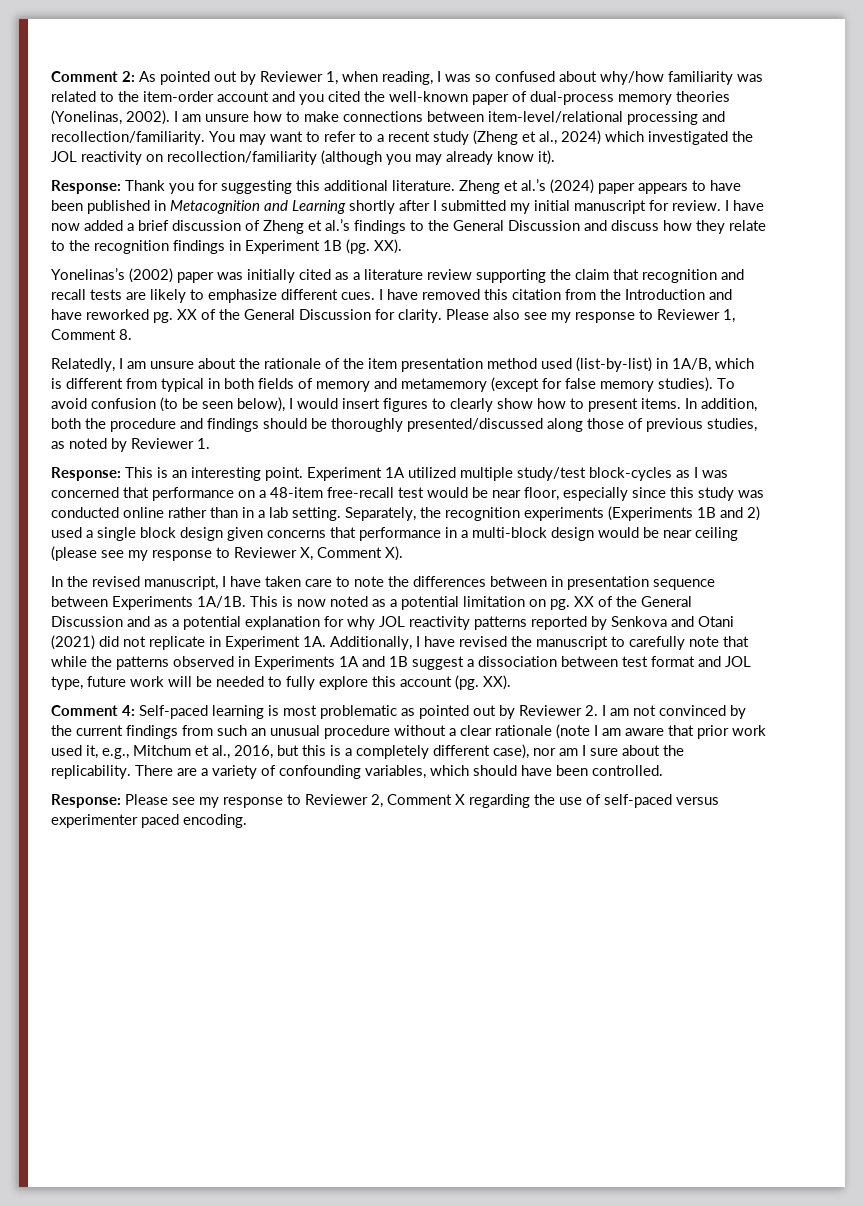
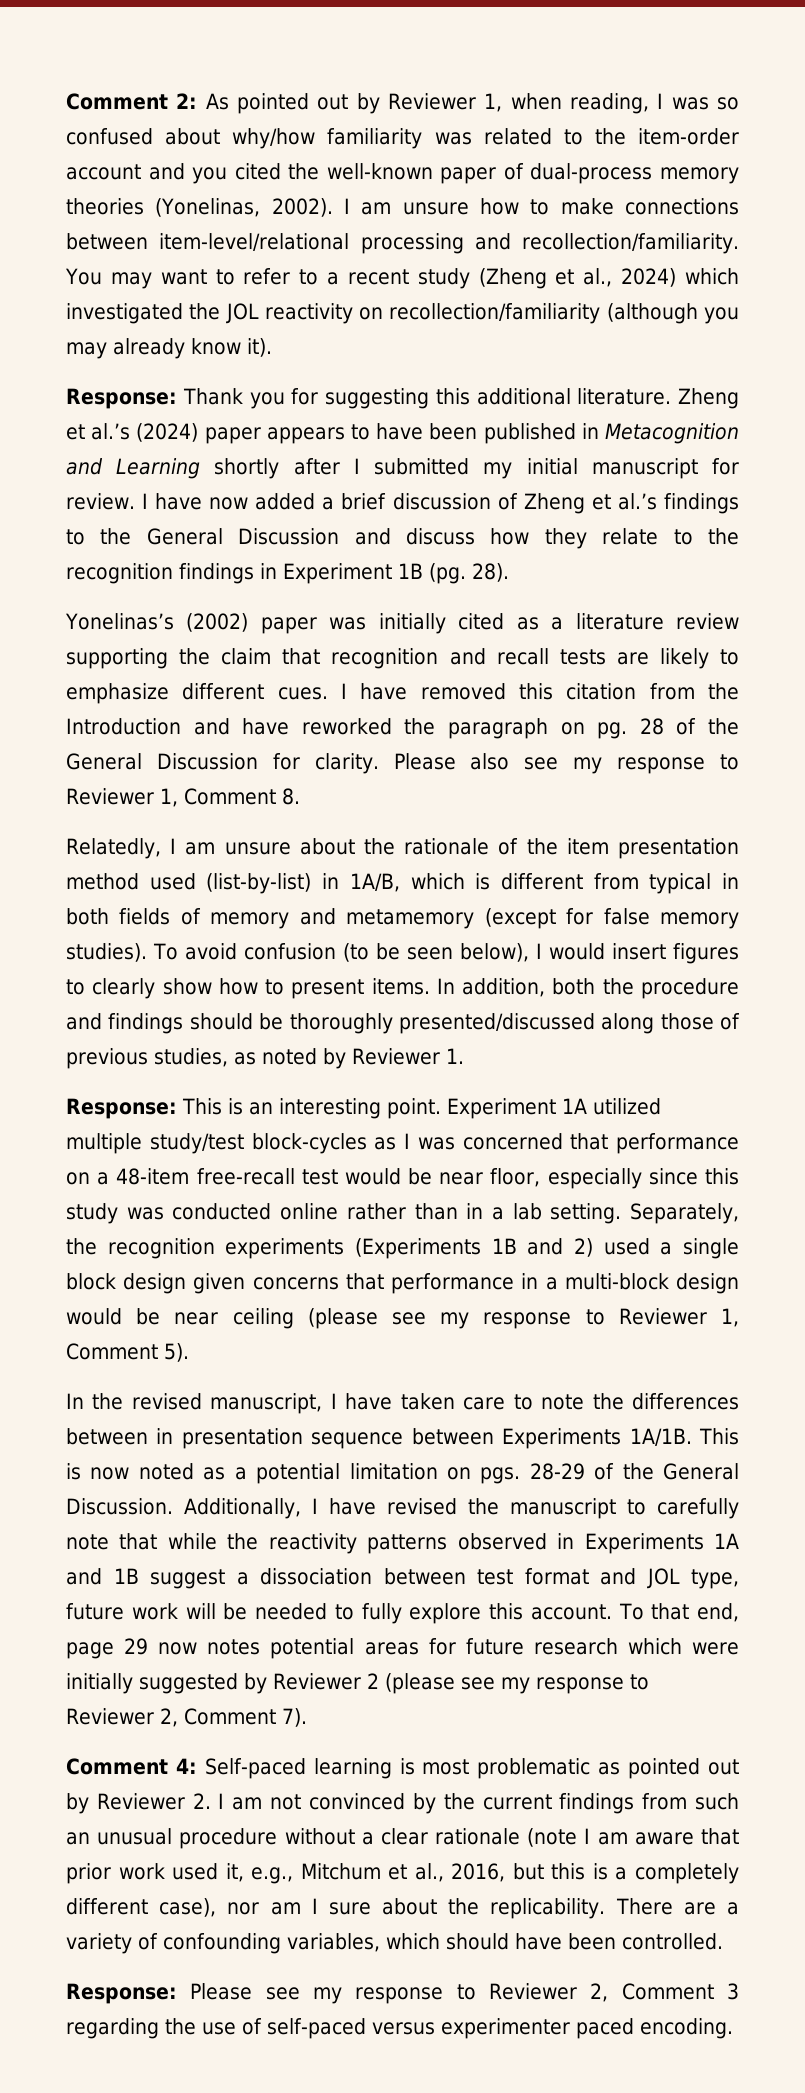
- I have now added a brief discussion of Zheng et al.’s findings to the General Discussion and discuss how they relate to the recognition findings in Experiment 1B (pg. XX).
+ I have now added a brief discussion of Zheng et al.’s findings to the General Discussion and discuss how they relate to the recognition findings in Experiment 1B (pg. 28).
- I have removed this citation from the Introduction and have reworked pg. XX of the General Discussion for clarity.
+ I have removed this citation from the Introduction and have reworked the paragraph on pg. 28 of the General Discussion for clarity.
- Separately, the recognition experiments (Experiments 1B and 2) used a single block design given concerns that performance in a multi-block design would be near ceiling (please see my response to Reviewer X, Comment X).
+ Separately, the recognition experiments (Experiments 1B and 2) used a single block design given concerns that performance in a multi-block design would be near ceiling (please see my response to Reviewer 1, Comment 5).
- This is now noted as a potential limitation on pg. XX of the General Discussion and as a potential explanation for why JOL reactivity patterns reported by Senkova and Otani (2021) did not replicate in Experiment 1A.
+ This is now noted as a potential limitation on pgs. 28-29 of the General Discussion.
- Additionally, I have revised the manuscript to carefully note that while the patterns observed in Experiments 1A and 1B suggest a dissociation between test format and JOL type, future work will be needed to fully explore this account (pg. XX).
+ Additionally, I have revised the manuscript to carefully note that while the reactivity patterns observed in Experiments 1A and 1B suggest a dissociation between test format and JOL type, future work will be needed to fully explore this account. To that end, page 29 now notes potential areas for future research which were initially suggested by Reviewer 2 (please see my response to Reviewer 2, Comment 7).
- Response: Please see my response to Reviewer 2, Comment X regarding the use of self-paced versus experimenter paced encoding.
+ Response: Please see my response to Reviewer 2, Comment 3 regarding the use of self-paced versus experimenter paced encoding.

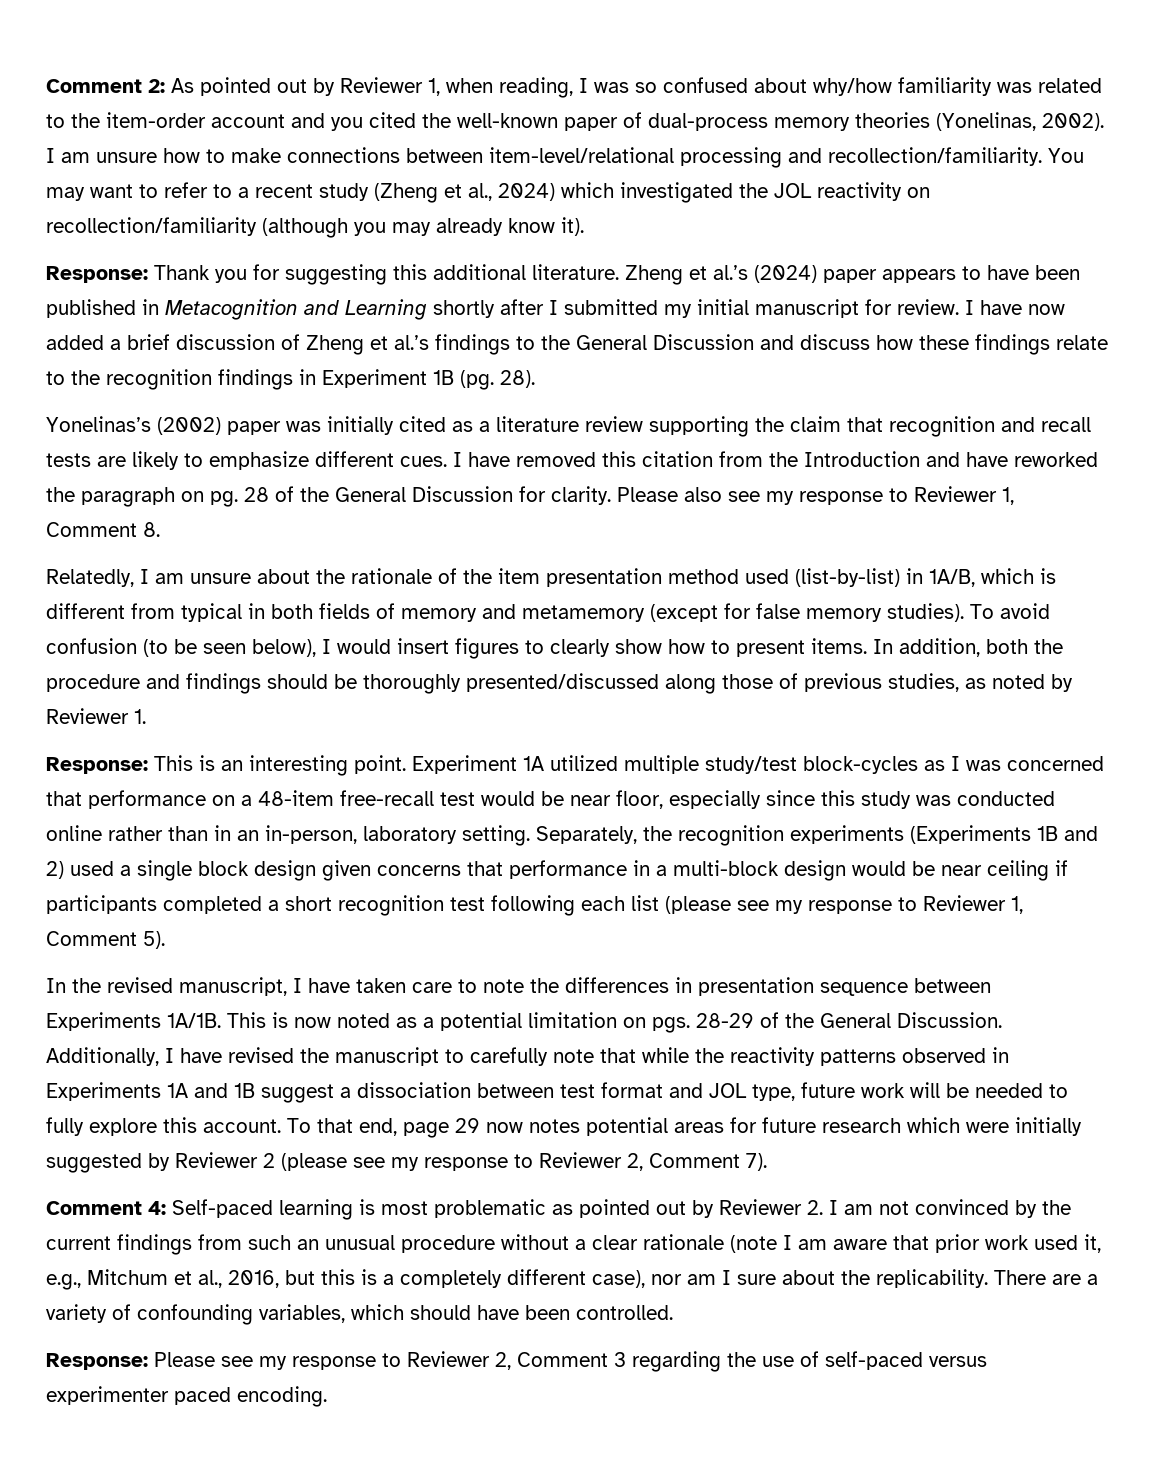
- I have now added a brief discussion of Zheng et al.’s findings to the General Discussion and discuss how they relate to the recognition findings in Experiment 1B (pg.
+ I have now added a brief discussion of Zheng et al.’s findings to the General Discussion and discuss how these findings relate to the recognition findings in Experiment 1B (pg.
- Experiment 1A utilized multiple study/test block-cycles as I was concerned that performance on a 48-item free-recall test would be near floor, especially since this study was conducted online rather than in a lab setting.
+ Experiment 1A utilized multiple study/test block-cycles as I was concerned that performance on a 48-item free-recall test would be near floor, especially since this study was conducted online rather than in an in-person, laboratory setting.
- Separately, the recognition experiments (Experiments 1B and 2) used a single block design given concerns that performance in a multi-block design would be near ceiling (please see my response to Reviewer 1, Comment 5).
+ Separately, the recognition experiments (Experiments 1B and 2) used a single block design given concerns that performance in a multi-block design would be near ceiling if participants completed a short recognition test following each list (please see my response to Reviewer 1, Comment 5).
- In the revised manuscript, I have taken care to note the differences between in presentation sequence between Experiments 1A/1B.
+ In the revised manuscript, I have taken care to note the differences in presentation sequence between Experiments 1A/1B.

